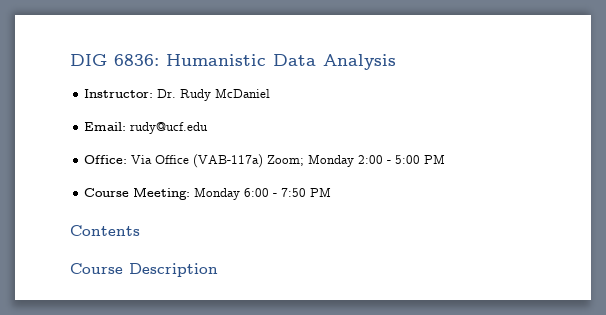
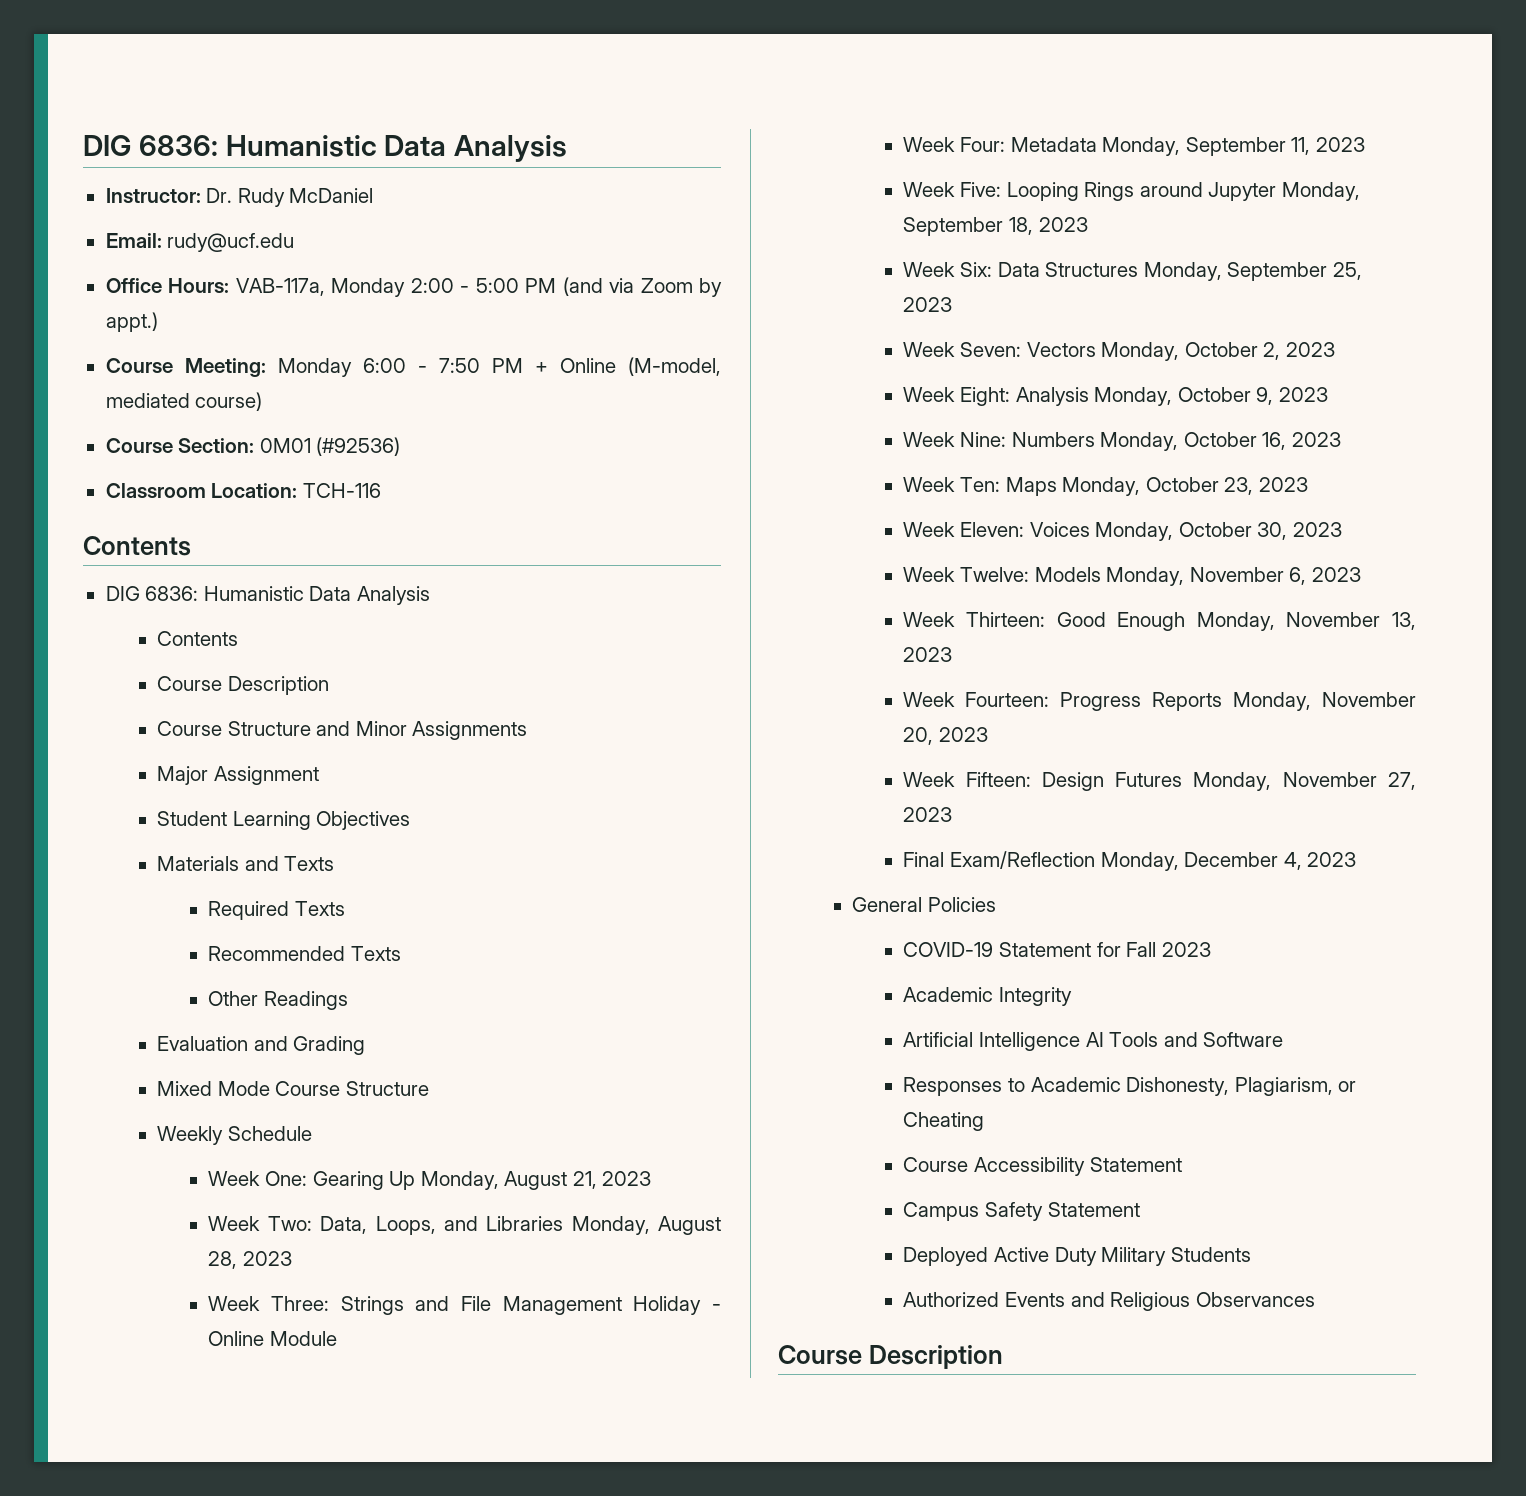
- Office: Via Office (VAB-117a) Zoom; Monday 2:00 - 5:00 PM
+ Office Hours: VAB-117a, Monday 2:00 - 5:00 PM (and via Zoom by appt.)
- Course Meeting: Monday 6:00 - 7:50 PM
+ Course Meeting: Monday 6:00 - 7:50 PM + Online (M-model, mediated course)
+ Course Section: 0M01 (#92536)
+ Classroom Location: TCH-116
  Contents
+ DIG 6836: Humanistic Data Analysis
+ Contents
+ Course Description
+ Course Structure and Minor Assignments
+ Major Assignment
+ Student Learning Objectives
+ Materials and Texts
+ Required Texts
+ Recommended Texts
+ Other Readings
+ Evaluation and Grading
+ Mixed Mode Course Structure
+ Weekly Schedule
+ Week One: Gearing Up Monday, August 21, 2023
+ Week Two: Data, Loops, and Libraries Monday, August 28, 2023
+ Week Three: Strings and File Management Holiday - Online Module
+ Week Four: Metadata Monday, September 11, 2023
+ Week Five: Looping Rings around Jupyter Monday, September 18, 2023
+ Week Six: Data Structures Monday, September 25, 2023
+ Week Seven: Vectors Monday, October 2, 2023
+ Week Eight: Analysis Monday, October 9, 2023
+ Week Nine: Numbers Monday, October 16, 2023
+ Week Ten: Maps Monday, October 23, 2023
+ Week Eleven: Voices Monday, October 30, 2023
+ Week Twelve: Models Monday, November 6, 2023
+ Week Thirteen: Good Enough Monday, November 13, 2023
+ Week Fourteen: Progress Reports Monday, November 20, 2023
+ Week Fifteen: Design Futures Monday, November 27, 2023
+ Final Exam/Reflection Monday, December 4, 2023
+ General Policies
+ COVID-19 Statement for Fall 2023
+ Academic Integrity
+ Artificial Intelligence AI Tools and Software
+ Responses to Academic Dishonesty, Plagiarism, or Cheating
+ Course Accessibility Statement
+ Campus Safety Statement
+ Deployed Active Duty Military Students
+ Authorized Events and Religious Observances

